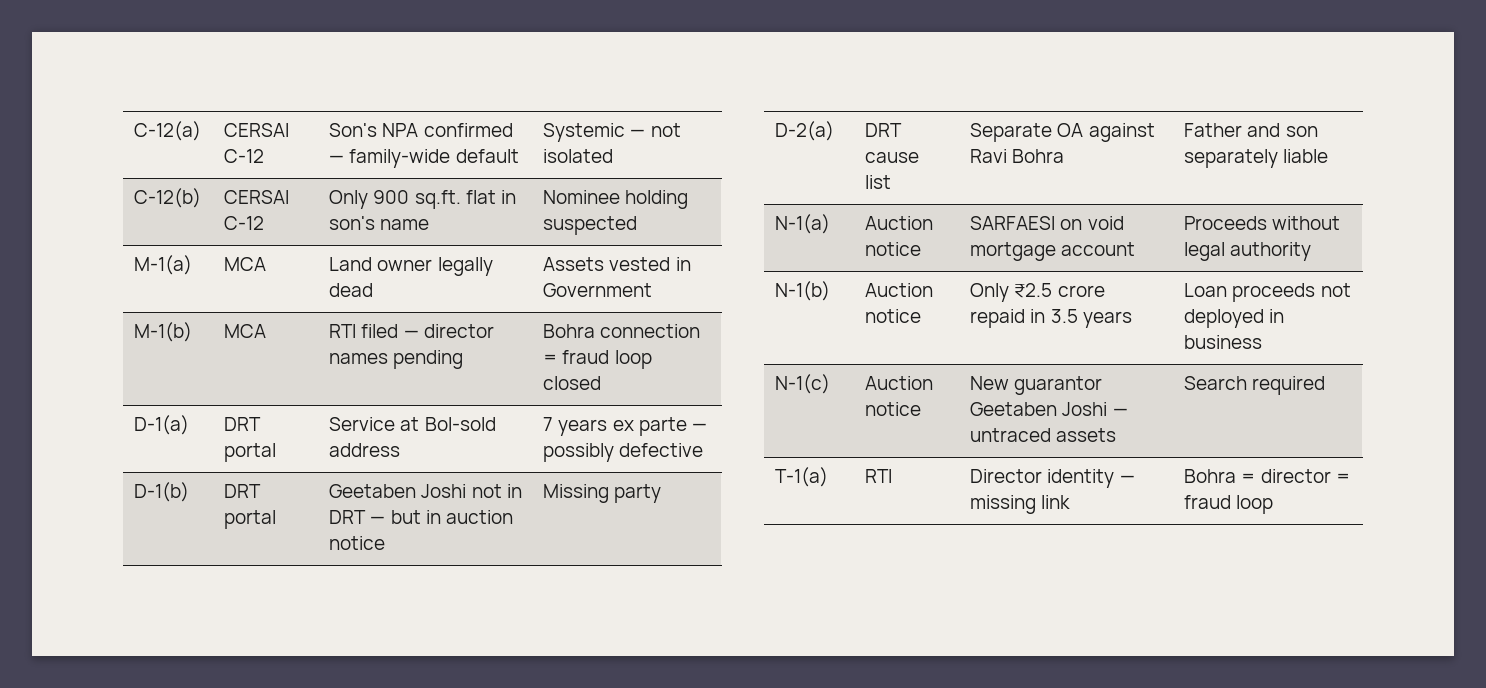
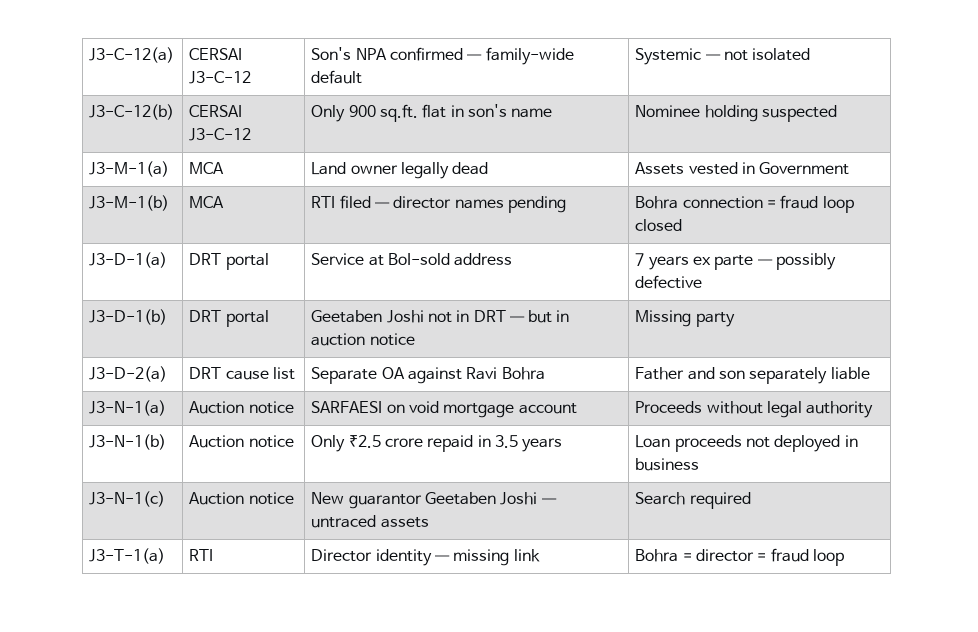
- C-12(a) | CERSAI C-12 | Son's NPA confirmed — family-wide default | Systemic — not isolated
+ J3-C-12(a) | CERSAI J3-C-12 | Son's NPA confirmed — family-wide default | Systemic — not isolated
- C-12(b) | CERSAI C-12 | Only 900 sq.ft. flat in son's name | Nominee holding suspected
+ J3-C-12(b) | CERSAI J3-C-12 | Only 900 sq.ft. flat in son's name | Nominee holding suspected
- M-1(a) | MCA | Land owner legally dead | Assets vested in Government
+ J3-M-1(a) | MCA | Land owner legally dead | Assets vested in Government
- M-1(b) | MCA | RTI filed — director names pending | Bohra connection = fraud loop closed
+ J3-M-1(b) | MCA | RTI filed — director names pending | Bohra connection = fraud loop closed
- D-1(a) | DRT portal | Service at BoI-sold address | 7 years ex parte — possibly defective
+ J3-D-1(a) | DRT portal | Service at BoI-sold address | 7 years ex parte — possibly defective
- D-1(b) | DRT portal | Geetaben Joshi not in DRT — but in auction notice | Missing party
+ J3-D-1(b) | DRT portal | Geetaben Joshi not in DRT — but in auction notice | Missing party
- D-2(a) | DRT cause list | Separate OA against Ravi Bohra | Father and son separately liable
+ J3-D-2(a) | DRT cause list | Separate OA against Ravi Bohra | Father and son separately liable
- N-1(a) | Auction notice | SARFAESI on void mortgage account | Proceeds without legal authority
+ J3-N-1(a) | Auction notice | SARFAESI on void mortgage account | Proceeds without legal authority
- N-1(b) | Auction notice | Only ₹2.5 crore repaid in 3.5 years | Loan proceeds not deployed in business
+ J3-N-1(b) | Auction notice | Only ₹2.5 crore repaid in 3.5 years | Loan proceeds not deployed in business
- N-1(c) | Auction notice | New guarantor Geetaben Joshi — untraced assets | Search required
+ J3-N-1(c) | Auction notice | New guarantor Geetaben Joshi — untraced assets | Search required
- T-1(a) | RTI | Director identity — missing link | Bohra = director = fraud loop
+ J3-T-1(a) | RTI | Director identity — missing link | Bohra = director = fraud loop

